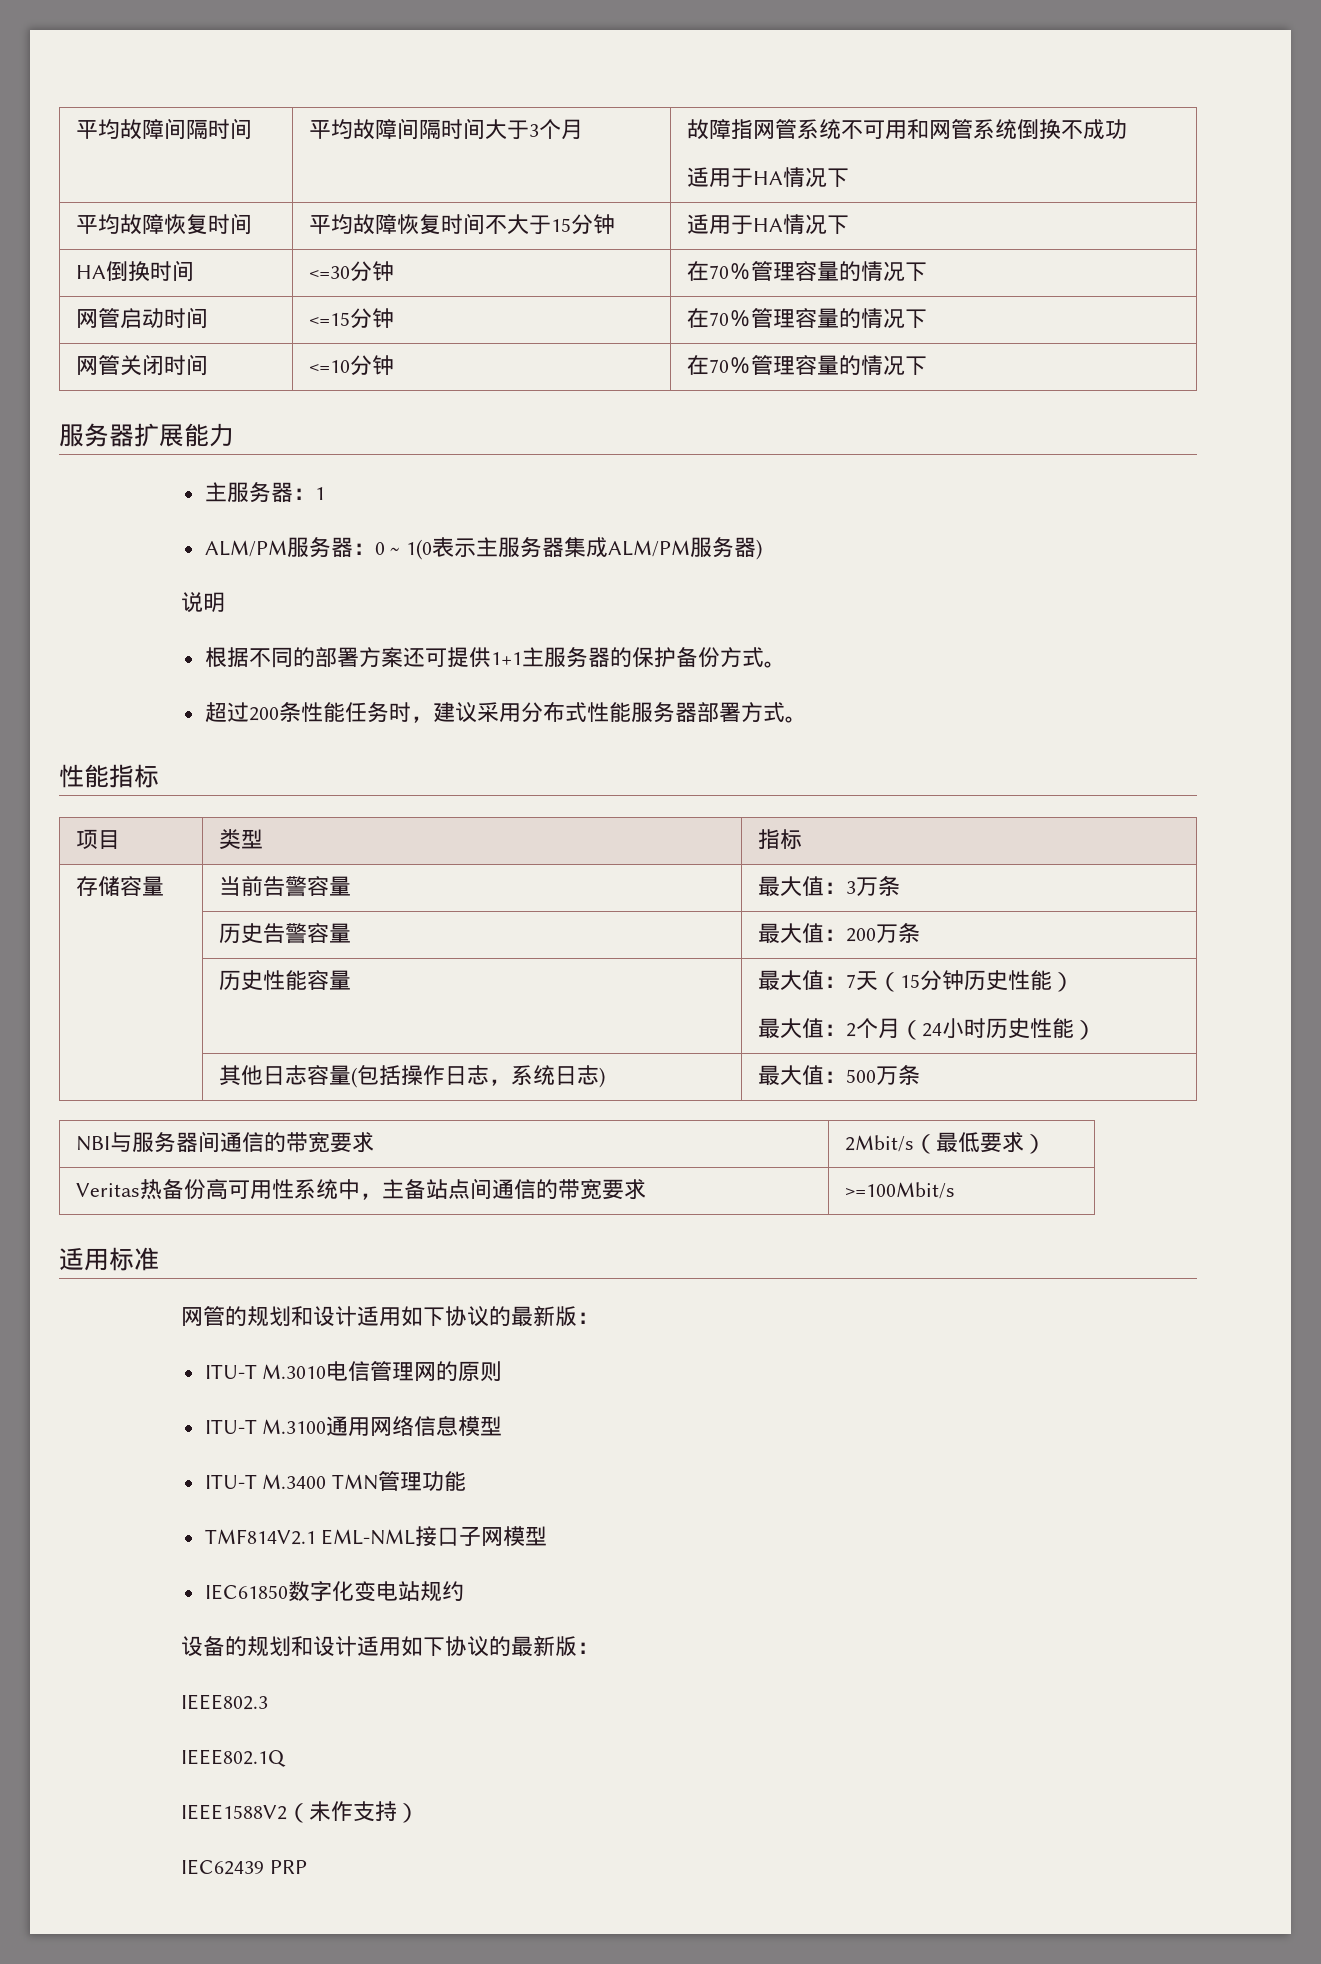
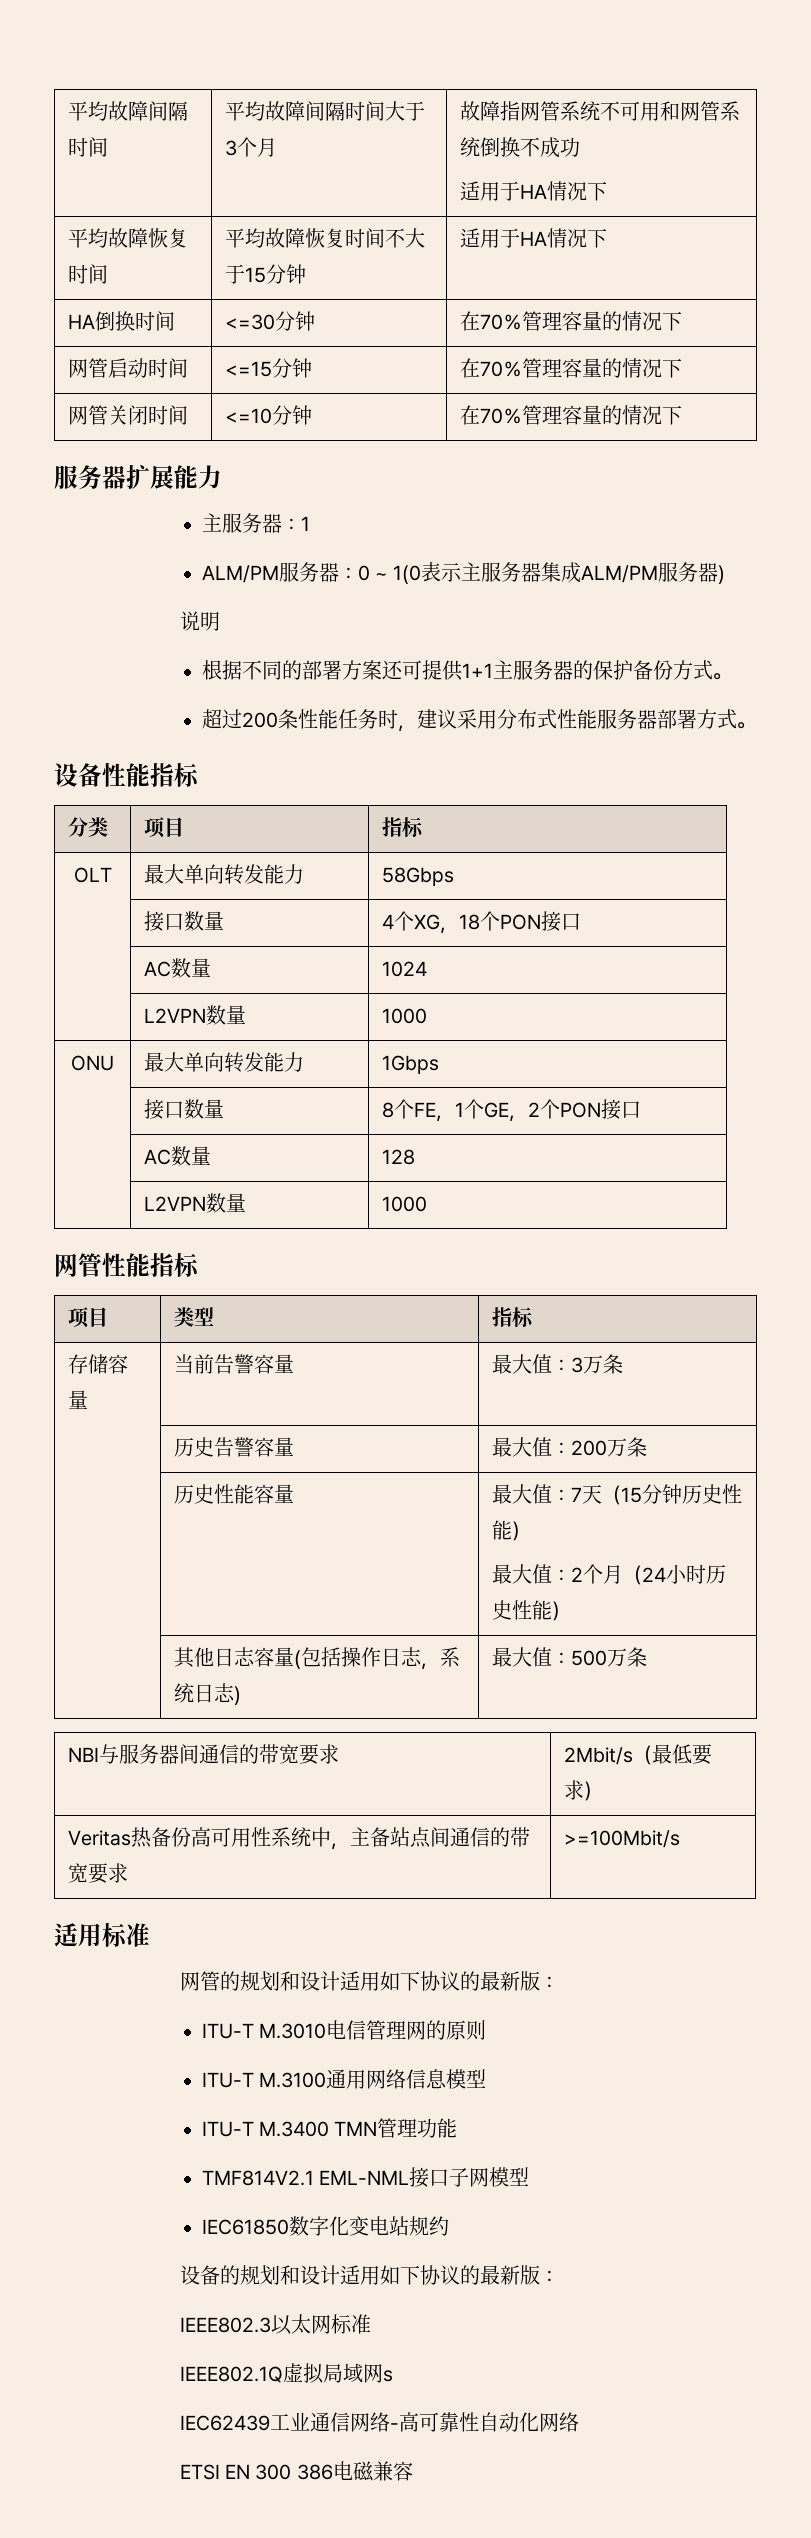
- 性能指标
+ 设备性能指标
+ 分类 | 项目 | 指标
+ OLT | 最大单向转发能力 | 58Gbps
+ | 接口数量 | 4个XG，18个PON接口
+ | AC数量 | 1024
+ | L2VPN数量 | 1000
+ ONU | 最大单向转发能力 | 1Gbps
+ | 接口数量 | 8个FE，1个GE，2个PON接口
+ | AC数量 | 128
+ | L2VPN数量 | 1000
+ 网管性能指标
- IEEE802.3
+ IEEE802.3以太网标准
- IEEE802.1Q
- IEEE1588V2（未作支持）
- IEC62439 PRP
+ IEEE802.1Q虚拟局域网s
+ IEC62439工业通信网络-高可靠性自动化网络
+ ETSI EN 300 386电磁兼容

